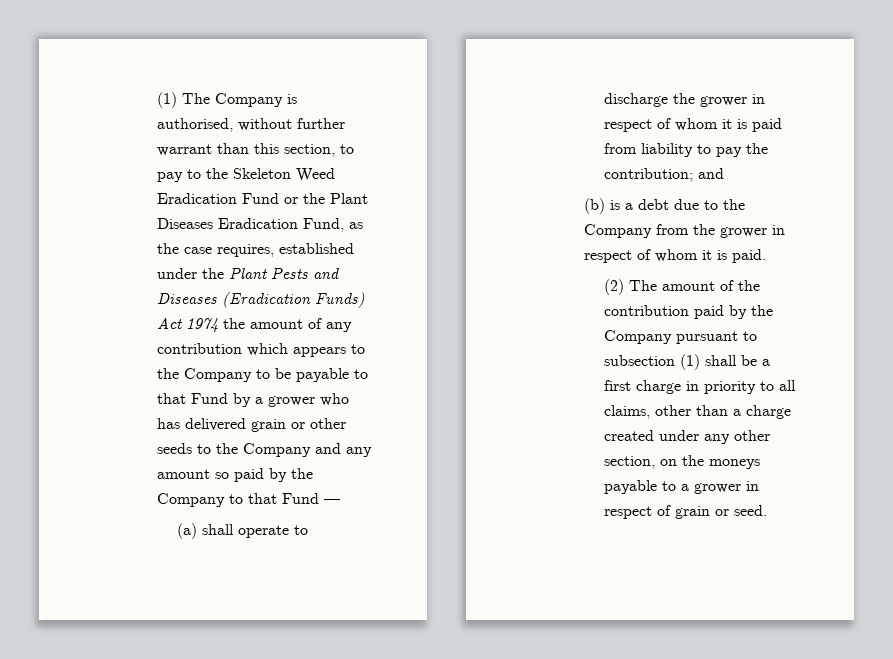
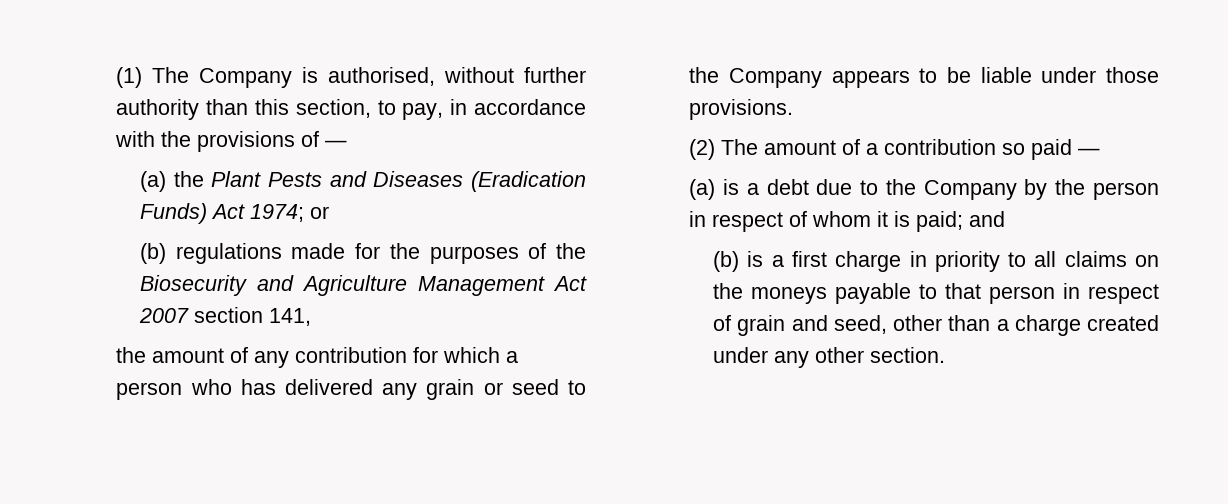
- (1) The Company is authorised, without further warrant than this section, to pay to the Skeleton Weed Eradication Fund or the Plant Diseases Eradication Fund, as the case requires, established under the Plant Pests and Diseases (Eradication Funds) Act 1974 the amount of any contribution which appears to the Company to be payable to that Fund by a grower who has delivered grain or other seeds to the Company and any amount so paid by the Company to that Fund —
- (a) shall operate to discharge the grower in respect of whom it is paid from liability to pay the contribution; and
- (b) is a debt due to the Company from the grower in respect of whom it is paid.
- (2) The amount of the contribution paid by the Company pursuant to subsection (1) shall be a first charge in priority to all claims, other than a charge created under any other section, on the moneys payable to a grower in respect of grain or seed.
+ (1) The Company is authorised, without further authority than this section, to pay, in accordance with the provisions of —
+ (a) the Plant Pests and Diseases (Eradication Funds) Act 1974; or
+ (b) regulations made for the purposes of the Biosecurity and Agriculture Management Act 2007 section 141,
+ the amount of any contribution for which a person who has delivered any grain or seed to the Company appears to be liable under those provisions.
+ (2) The amount of a contribution so paid —
+ (a) is a debt due to the Company by the person in respect of whom it is paid; and
+ (b) is a first charge in priority to all claims on the moneys payable to that person in respect of grain and seed, other than a charge created under any other section.

